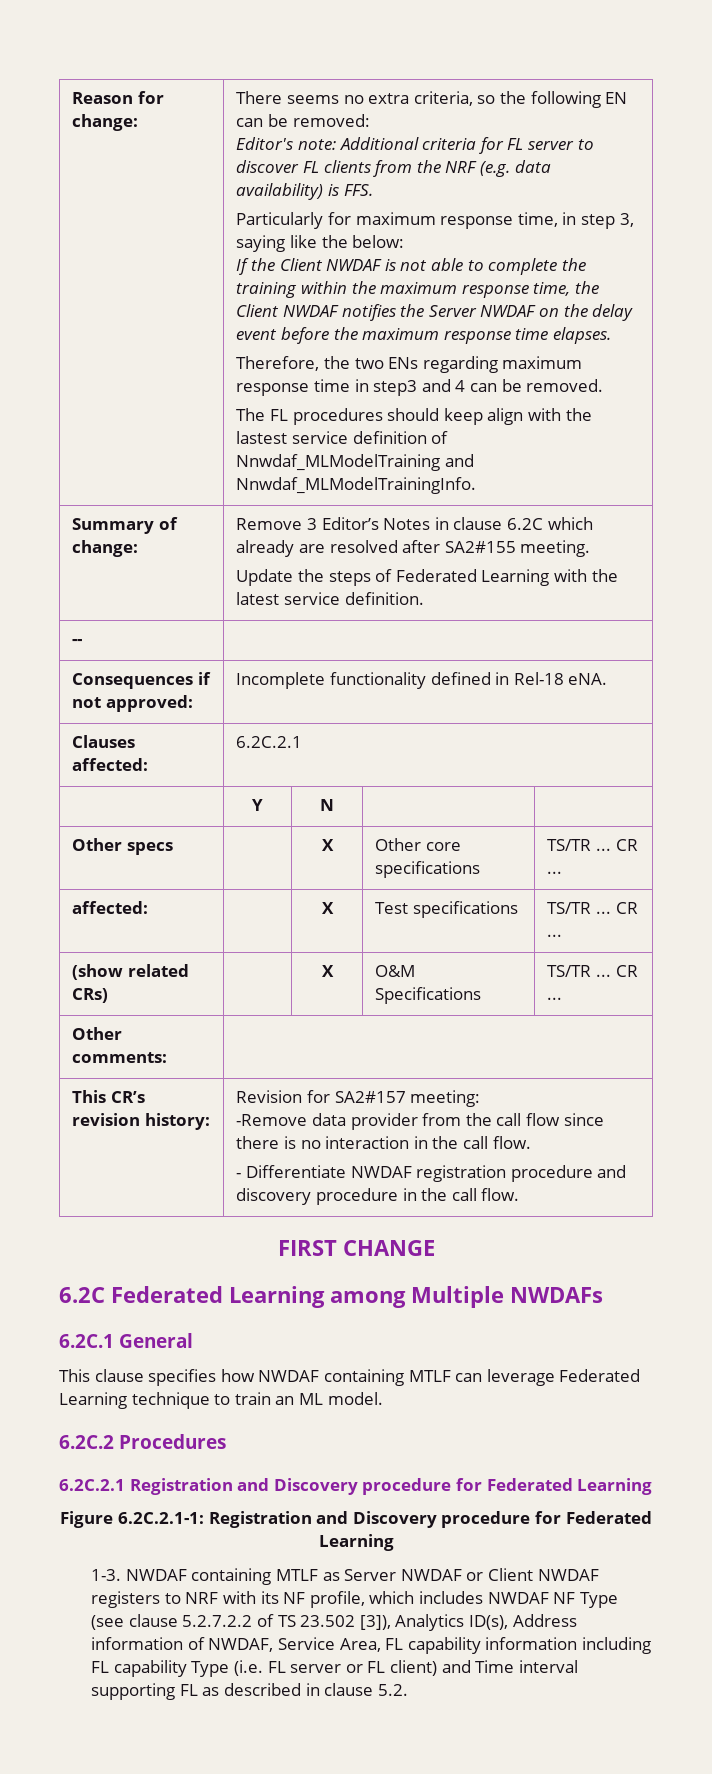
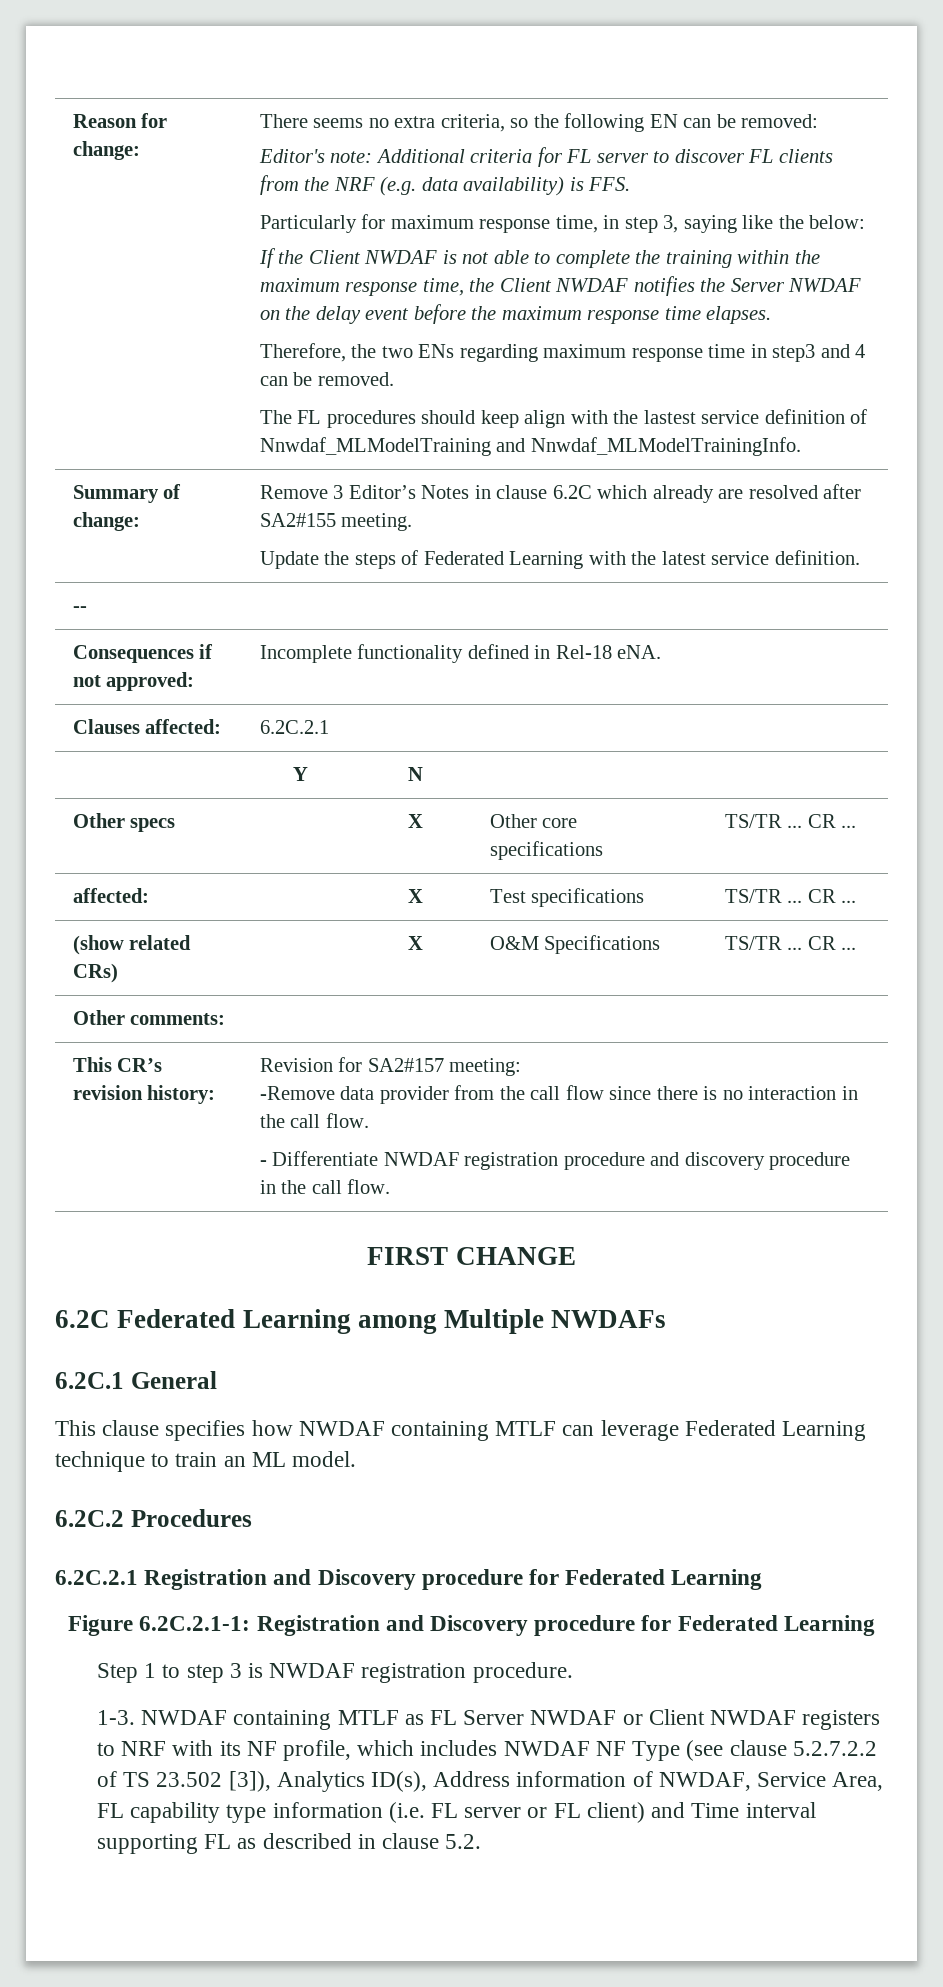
+ Step 1 to step 3 is NWDAF registration procedure.
- NWDAF containing MTLF as Server NWDAF or Client NWDAF registers to NRF with its NF profile, which includes NWDAF NF Type (see clause 5.2.7.2.2 of TS 23.502 [3]), Analytics ID(s), Address information of NWDAF, Service Area, FL capability information including FL capability Type (i.e. FL server or FL client) and Time interval supporting FL as described in clause 5.2.
+ NWDAF containing MTLF as FL Server NWDAF or Client NWDAF registers to NRF with its NF profile, which includes NWDAF NF Type (see clause 5.2.7.2.2 of TS 23.502 [3]), Analytics ID(s), Address information of NWDAF, Service Area, FL capability type information (i.e. FL server or FL client) and Time interval supporting FL as described in clause 5.2.

